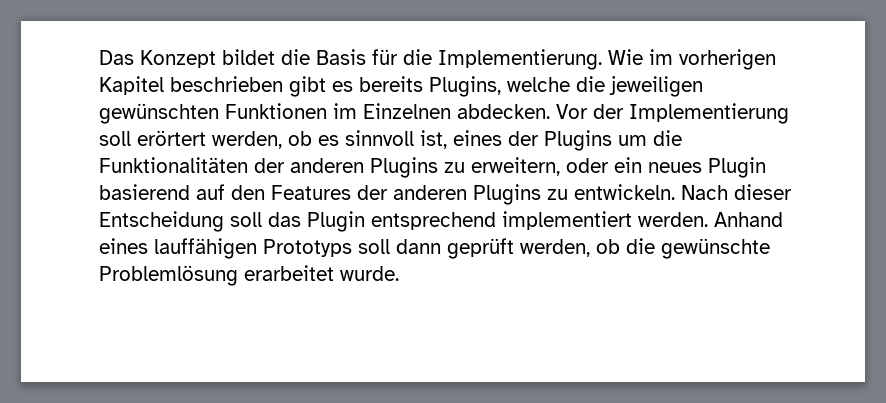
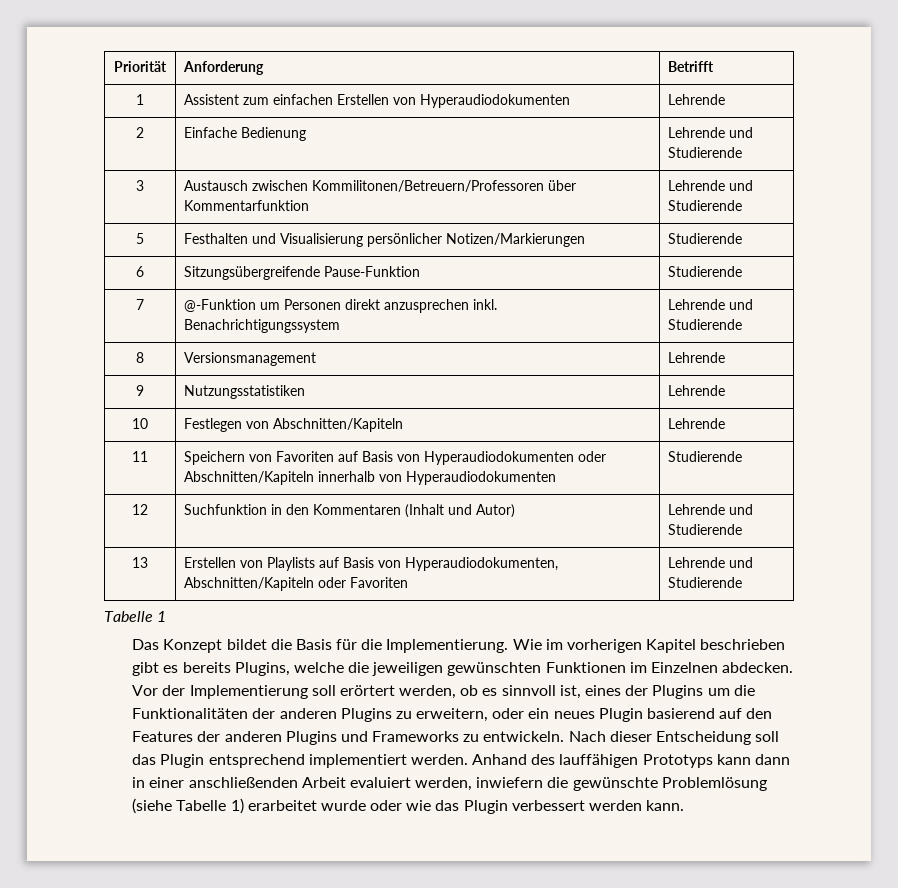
+ Priorität | Anforderung | Betrifft
+ 1 | Assistent zum einfachen Erstellen von Hyperaudiodokumenten | Lehrende
+ 2 | Einfache Bedienung | Lehrende und Studierende
+ 3 | Austausch zwischen Kommilitonen/Betreuern/Professoren über Kommentarfunktion | Lehrende und Studierende
+ 5 | Festhalten und Visualisierung persönlicher Notizen/Markierungen | Studierende
+ 6 | Sitzungsübergreifende Pause-Funktion | Studierende
+ 7 | @-Funktion um Personen direkt anzusprechen inkl. Benachrichtigungssystem | Lehrende und Studierende
+ 8 | Versionsmanagement | Lehrende
+ 9 | Nutzungsstatistiken | Lehrende
+ 10 | Festlegen von Abschnitten/Kapiteln | Lehrende
+ 11 | Speichern von Favoriten auf Basis von Hyperaudiodokumenten oder Abschnitten/Kapiteln innerhalb von Hyperaudiodokumenten | Studierende
+ 12 | Suchfunktion in den Kommentaren (Inhalt und Autor) | Lehrende und Studierende
+ 13 | Erstellen von Playlists auf Basis von Hyperaudiodokumenten, Abschnitten/Kapiteln oder Favoriten | Lehrende und Studierende
+ Tabelle 1
- Vor der Implementierung soll erörtert werden, ob es sinnvoll ist, eines der Plugins um die Funktionalitäten der anderen Plugins zu erweitern, oder ein neues Plugin basierend auf den Features der anderen Plugins zu entwickeln.
+ Vor der Implementierung soll erörtert werden, ob es sinnvoll ist, eines der Plugins um die Funktionalitäten der anderen Plugins zu erweitern, oder ein neues Plugin basierend auf den Features der anderen Plugins und Frameworks zu entwickeln.
- Anhand eines lauffähigen Prototyps soll dann geprüft werden, ob die gewünschte Problemlösung erarbeitet wurde.
+ Anhand des lauffähigen Prototyps kann dann in einer anschließenden Arbeit evaluiert werden, inwiefern die gewünschte Problemlösung (siehe Tabelle 1) erarbeitet wurde oder wie das Plugin verbessert werden kann.

